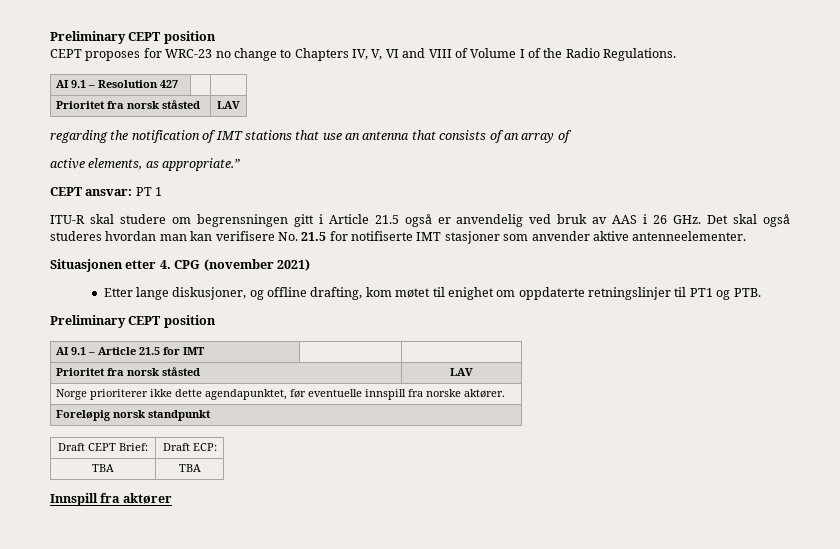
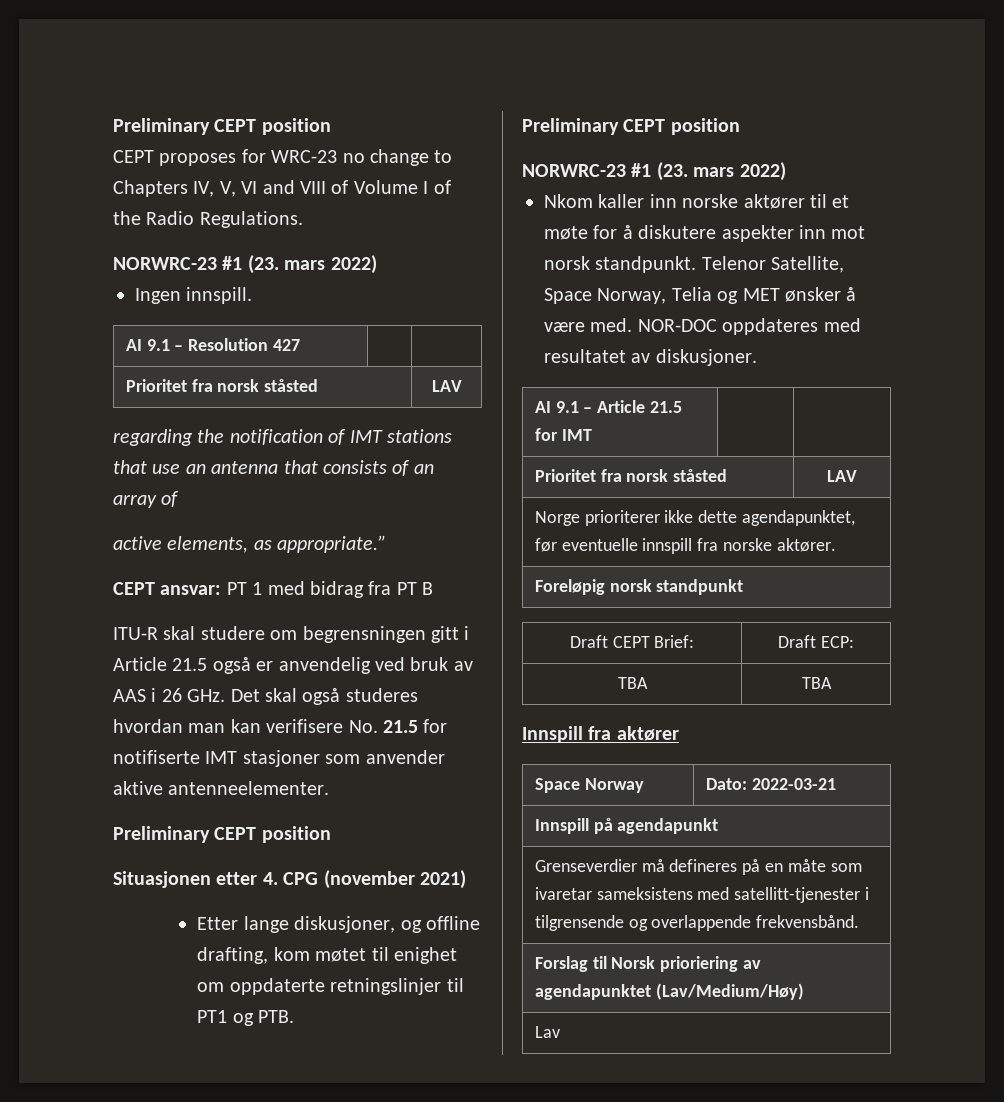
  CEPT proposes for WRC-23 no change to Chapters IV, V, VI and VIII of Volume I of the Radio Regulations.
+ NORWRC-23 #1 (23. mars 2022)
+ Ingen innspill.
- CEPT ansvar: PT 1
+ CEPT ansvar: PT 1 med bidrag fra PT B
  ITU-R skal studere om begrensningen gitt i Article 21.5 også er anvendelig ved bruk av AAS i 26 GHz. Det skal også studeres hvordan man kan verifisere No. 21.5 for notifiserte IMT stasjoner som anvender aktive antenneelementer.
+ Preliminary CEPT position
  Etter lange diskusjoner, og offline drafting, kom møtet til enighet om oppdaterte retningslinjer til PT1 og PTB.
  Preliminary CEPT position
+ NORWRC-23 #1 (23. mars 2022)
+ Nkom kaller inn norske aktører til et møte for å diskutere aspekter inn mot norsk standpunkt. Telenor Satellite, Space Norway, Telia og MET ønsker å være med. NOR-DOC oppdateres med resultatet av diskusjoner.
+ Space Norway | Dato: 2022-03-21
+ Innspill på agendapunkt
+ Grenseverdier må defineres på en måte som ivaretar sameksistens med satellitt-tjenester i tilgrensende og overlappende frekvensbånd.
+ Forslag til Norsk prioriering av agendapunktet (Lav/Medium/Høy)
+ Lav

